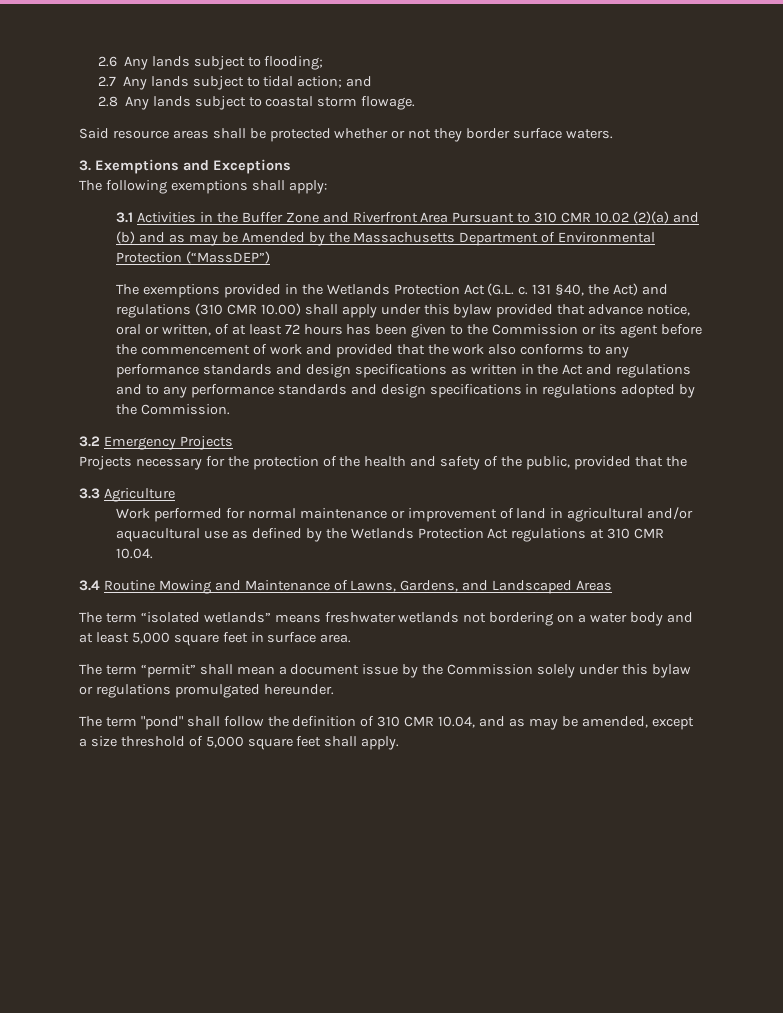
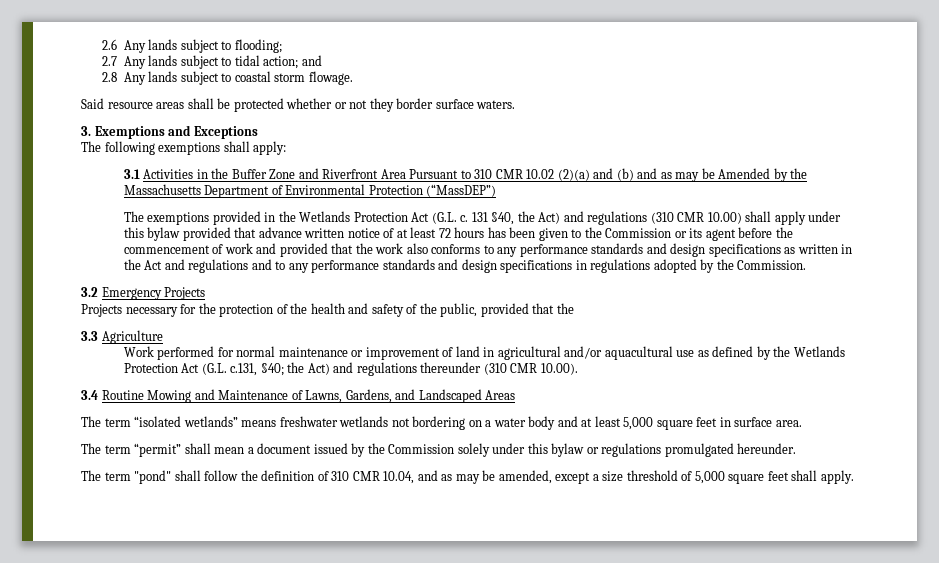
- 131 §40, the Act) and regulations (310 CMR 10.00) shall apply under this bylaw provided that advance notice, oral or written, of at least 72 hours has been given to the Commission or its agent before the commencement of work and provided that the work also conforms to any performance standards and design specifications as written in the Act and regulations and to any performance standards and design specifications in regulations adopted by the Commission.
+ 131 §40, the Act) and regulations (310 CMR 10.00) shall apply under this bylaw provided that advance written notice of at least 72 hours has been given to the Commission or its agent before the commencement of work and provided that the work also conforms to any performance standards and design specifications as written in the Act and regulations and to any performance standards and design specifications in regulations adopted by the Commission.
- Work performed for normal maintenance or improvement of land in agricultural and/or aquacultural use as defined by the Wetlands Protection Act regulations at 310 CMR 10.04.
+ Work performed for normal maintenance or improvement of land in agricultural and/or aquacultural use as defined by the Wetlands Protection Act (G.L. c.131, §40; the Act) and regulations thereunder (310 CMR 10.00).
- The term “permit” shall mean a document issue by the Commission solely under this bylaw or regulations promulgated hereunder.
+ The term “permit” shall mean a document issued by the Commission solely under this bylaw or regulations promulgated hereunder.

